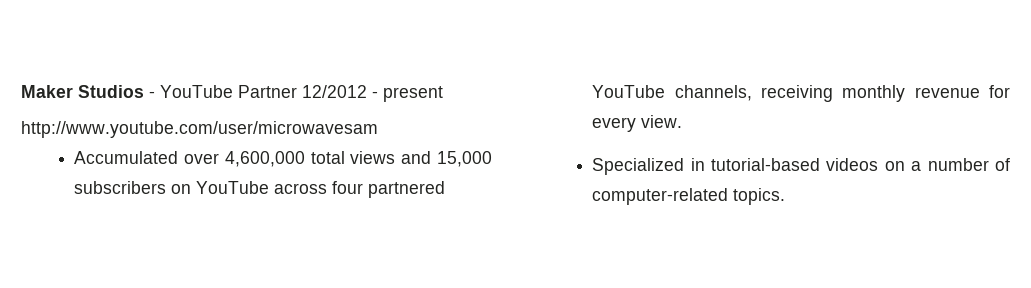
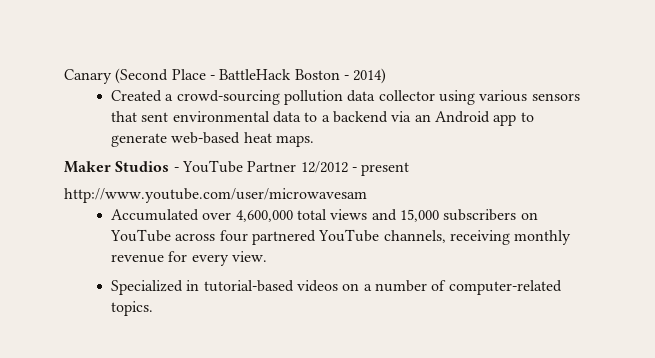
+ Canary (Second Place - BattleHack Boston - 2014)
+ Created a crowd-sourcing pollution data collector using various sensors that sent environmental data to a backend via an Android app to generate web-based heat maps.

